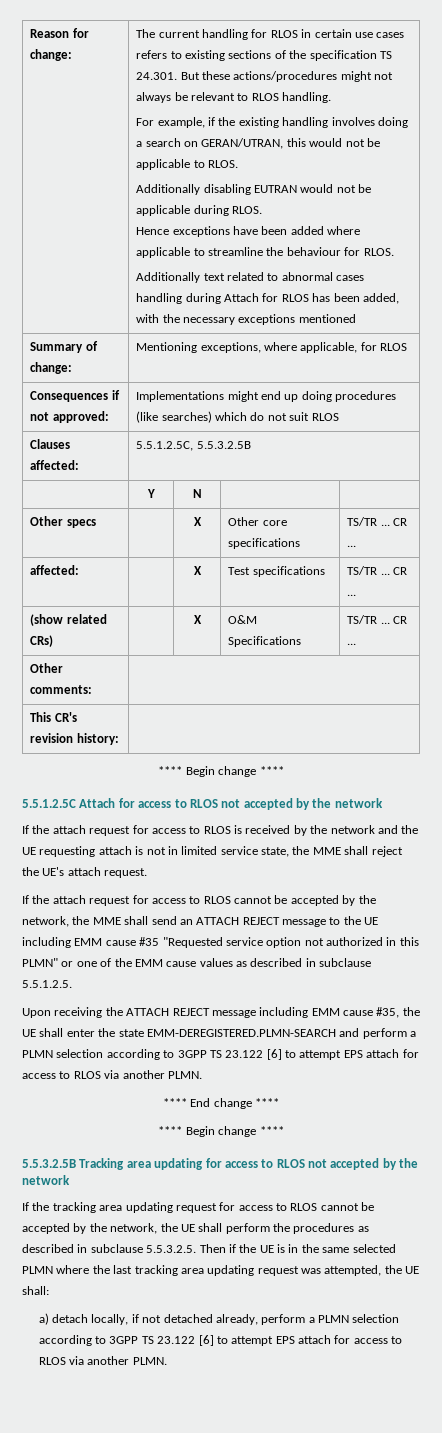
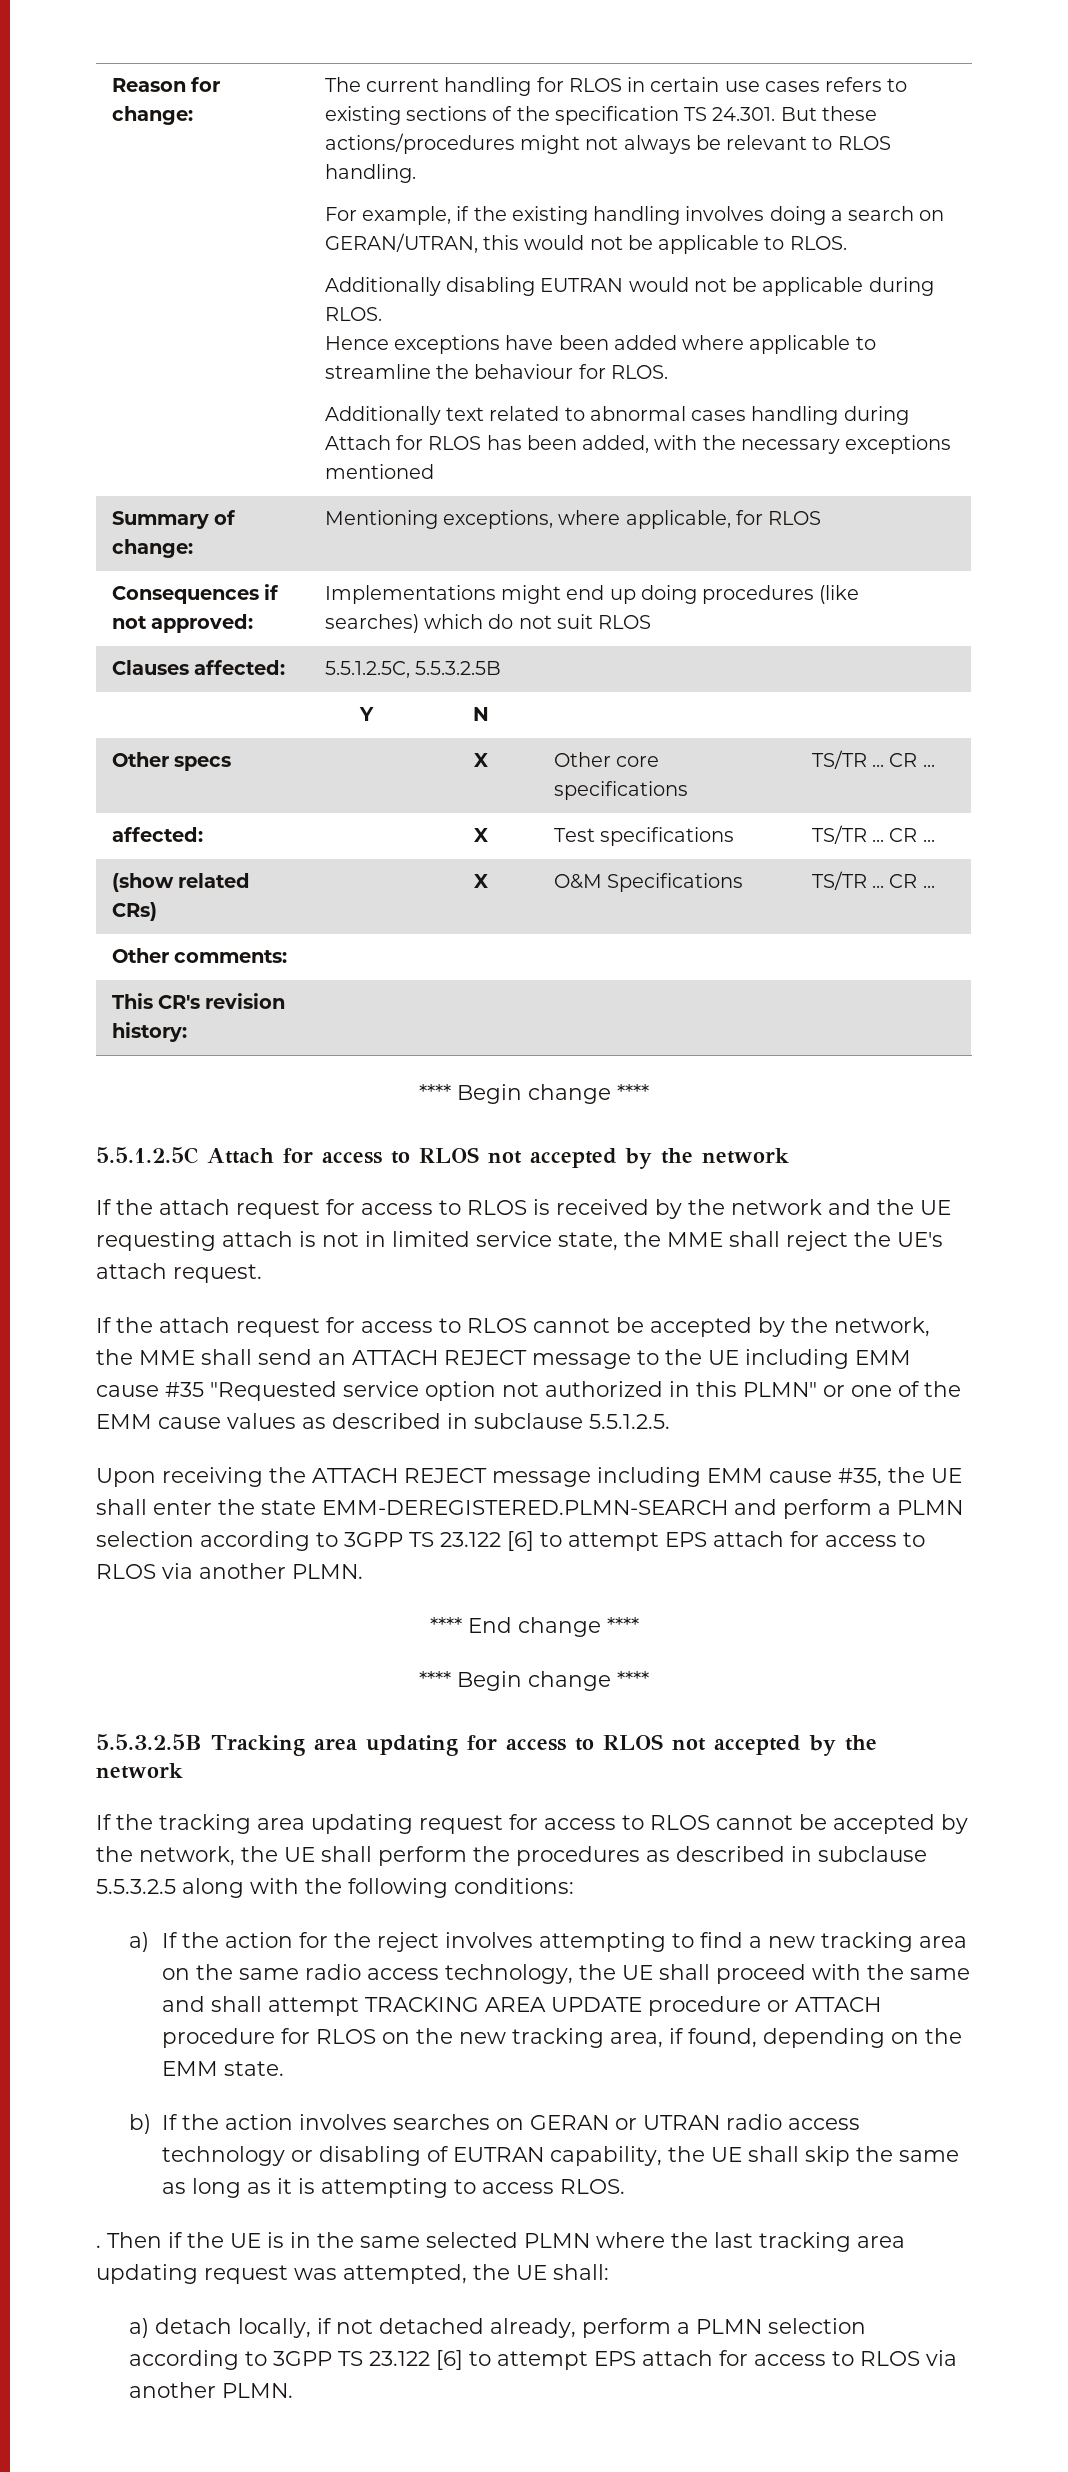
- If the tracking area updating request for access to RLOS cannot be accepted by the network, the UE shall perform the procedures as described in subclause 5.5.3.2.5. Then if the UE is in the same selected PLMN where the last tracking area updating request was attempted, the UE shall:
+ If the tracking area updating request for access to RLOS cannot be accepted by the network, the UE shall perform the procedures as described in subclause 5.5.3.2.5 along with the following conditions:
+ a) If the action for the reject involves attempting to find a new tracking area on the same radio access technology, the UE shall proceed with the same and shall attempt TRACKING AREA UPDATE procedure or ATTACH procedure for RLOS on the new tracking area, if found, depending on the EMM state.
+ b) If the action involves searches on GERAN or UTRAN radio access technology or disabling of EUTRAN capability, the UE shall skip the same as long as it is attempting to access RLOS.
+ . Then if the UE is in the same selected PLMN where the last tracking area updating request was attempted, the UE shall:

